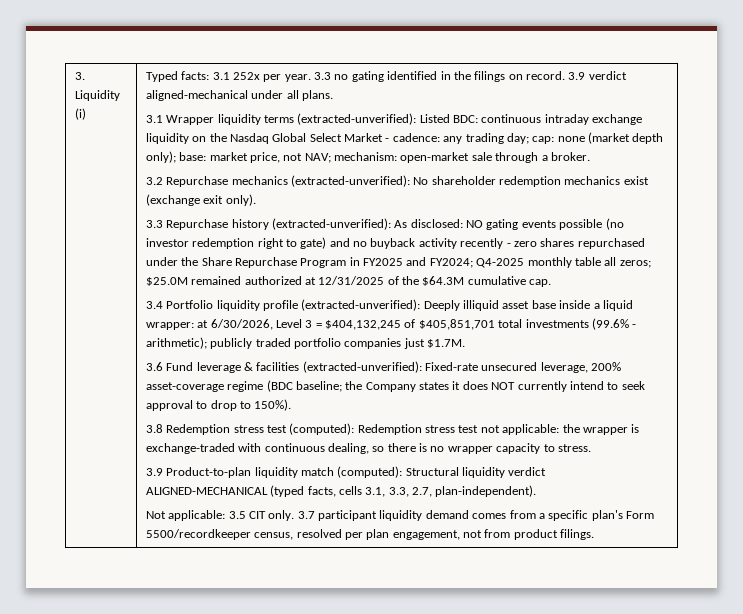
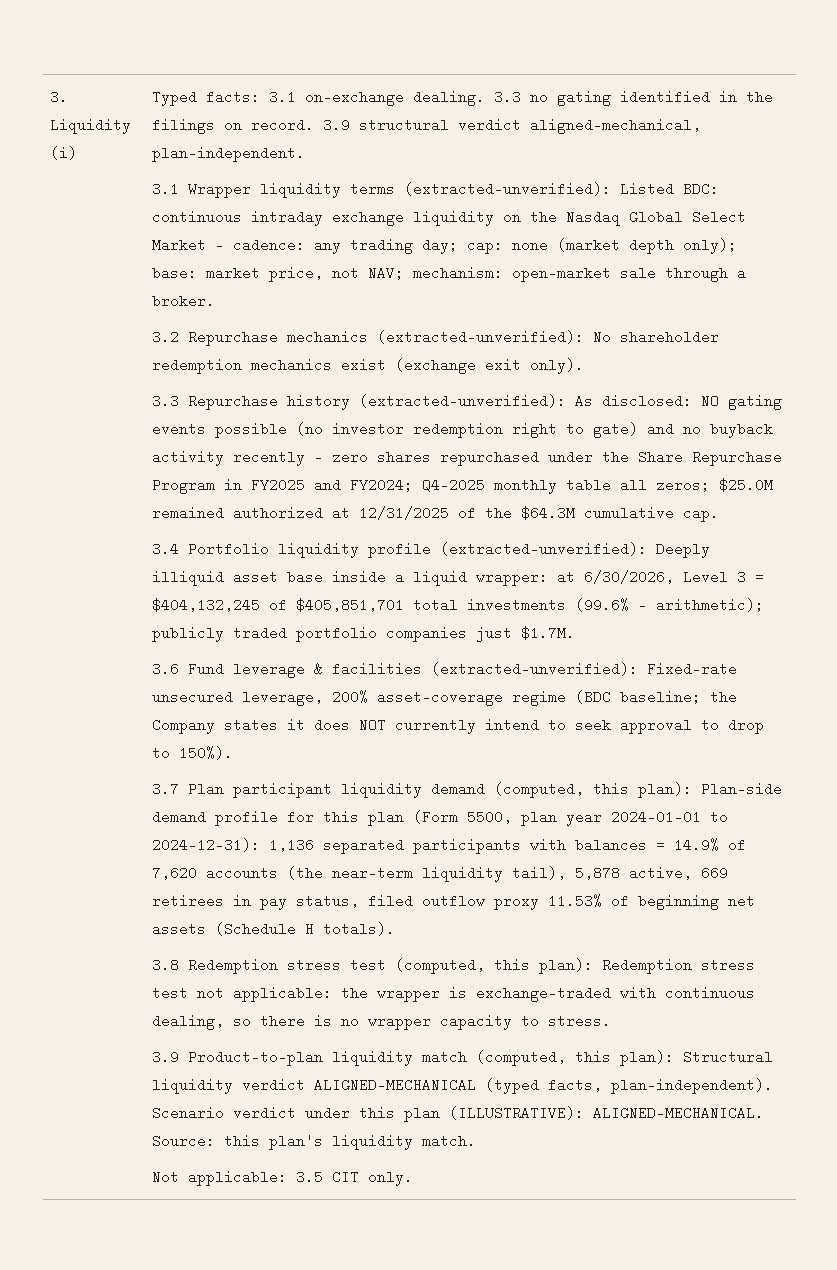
- Typed facts: 3.1 252x per year.
+ Typed facts: 3.1 on-exchange dealing.
- 3.9 verdict aligned-mechanical under all plans.
+ 3.9 structural verdict aligned-mechanical, plan-independent.
+ 3.7 Plan participant liquidity demand (computed, this plan): Plan-side demand profile for this plan (Form 5500, plan year 2024-01-01 to 2024-12-31): 1,136 separated participants with balances = 14.9% of 7,620 accounts (the near-term liquidity tail), 5,878 active, 669 retirees in pay status, filed outflow proxy 11.53% of beginning net assets (Schedule H totals).
- 3.8 Redemption stress test (computed): Redemption stress test not applicable: the wrapper is exchange-traded with continuous dealing, so there is no wrapper capacity to stress.
+ 3.8 Redemption stress test (computed, this plan): Redemption stress test not applicable: the wrapper is exchange-traded with continuous dealing, so there is no wrapper capacity to stress.
- 3.9 Product-to-plan liquidity match (computed): Structural liquidity verdict ALIGNED-MECHANICAL (typed facts, cells 3.1, 3.3, 2.7, plan-independent).
+ 3.9 Product-to-plan liquidity match (computed, this plan): Structural liquidity verdict ALIGNED-MECHANICAL (typed facts, plan-independent). Scenario verdict under this plan (ILLUSTRATIVE): ALIGNED-MECHANICAL. Source: this plan's liquidity match.
- 3.7 participant liquidity demand comes from a specific plan's Form 5500/recordkeeper census, resolved per plan engagement, not from product filings.

